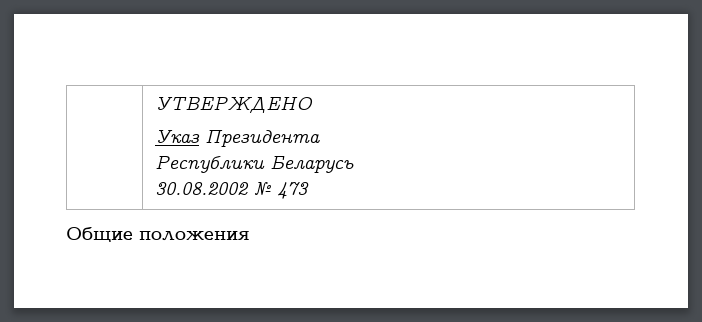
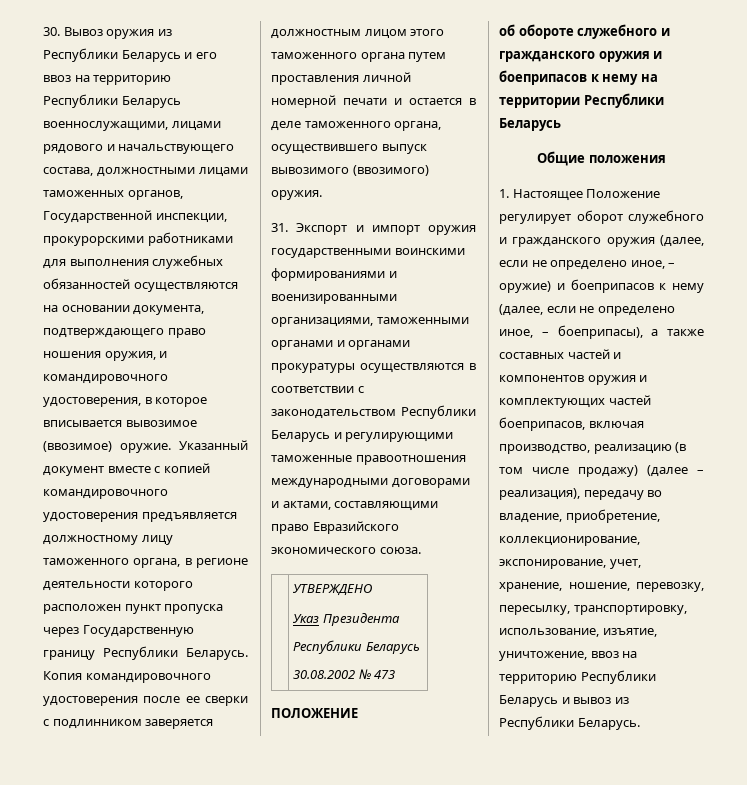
+ 30. Вывоз оружия из Республики Беларусь и его ввоз на территорию Республики Беларусь военнослужащими, лицами рядового и начальствующего состава, должностными лицами таможенных органов, Государственной инспекции, прокурорскими работниками для выполнения служебных обязанностей осуществляются на основании документа, подтверждающего право ношения оружия, и командировочного удостоверения, в которое вписывается вывозимое (ввозимое) оружие. Указанный документ вместе с копией командировочного удостоверения предъявляется должностному лицу таможенного органа, в регионе деятельности которого расположен пункт пропуска через Государственную границу Республики Беларусь. Копия командировочного удостоверения после ее сверки с подлинником заверяется должностным лицом этого таможенного органа путем проставления личной номерной печати и остается в деле таможенного органа, осуществившего выпуск вывозимого (ввозимого) оружия.
+ 31. Экспорт и импорт оружия государственными воинскими формированиями и военизированными организациями, таможенными органами и органами прокуратуры осуществляются в соответствии с законодательством Республики Беларусь и регулирующими таможенные правоотношения международными договорами и актами, составляющими право Евразийского экономического союза.
+ ПОЛОЖЕНИЕ
+ об обороте служебного и гражданского оружия и боеприпасов к нему на территории Республики Беларусь
  Общие положения
+ 1. Настоящее Положение регулирует оборот служебного и гражданского оружия (далее, если не определено иное, – оружие) и боеприпасов к нему (далее, если не определено иное, – боеприпасы), а также составных частей и компонентов оружия и комплектующих частей боеприпасов, включая производство, реализацию (в том числе продажу) (далее – реализация), передачу во владение, приобретение, коллекционирование, экспонирование, учет, хранение, ношение, перевозку, пересылку, транспортировку, использование, изъятие, уничтожение, ввоз на территорию Республики Беларусь и вывоз из Республики Беларусь.

